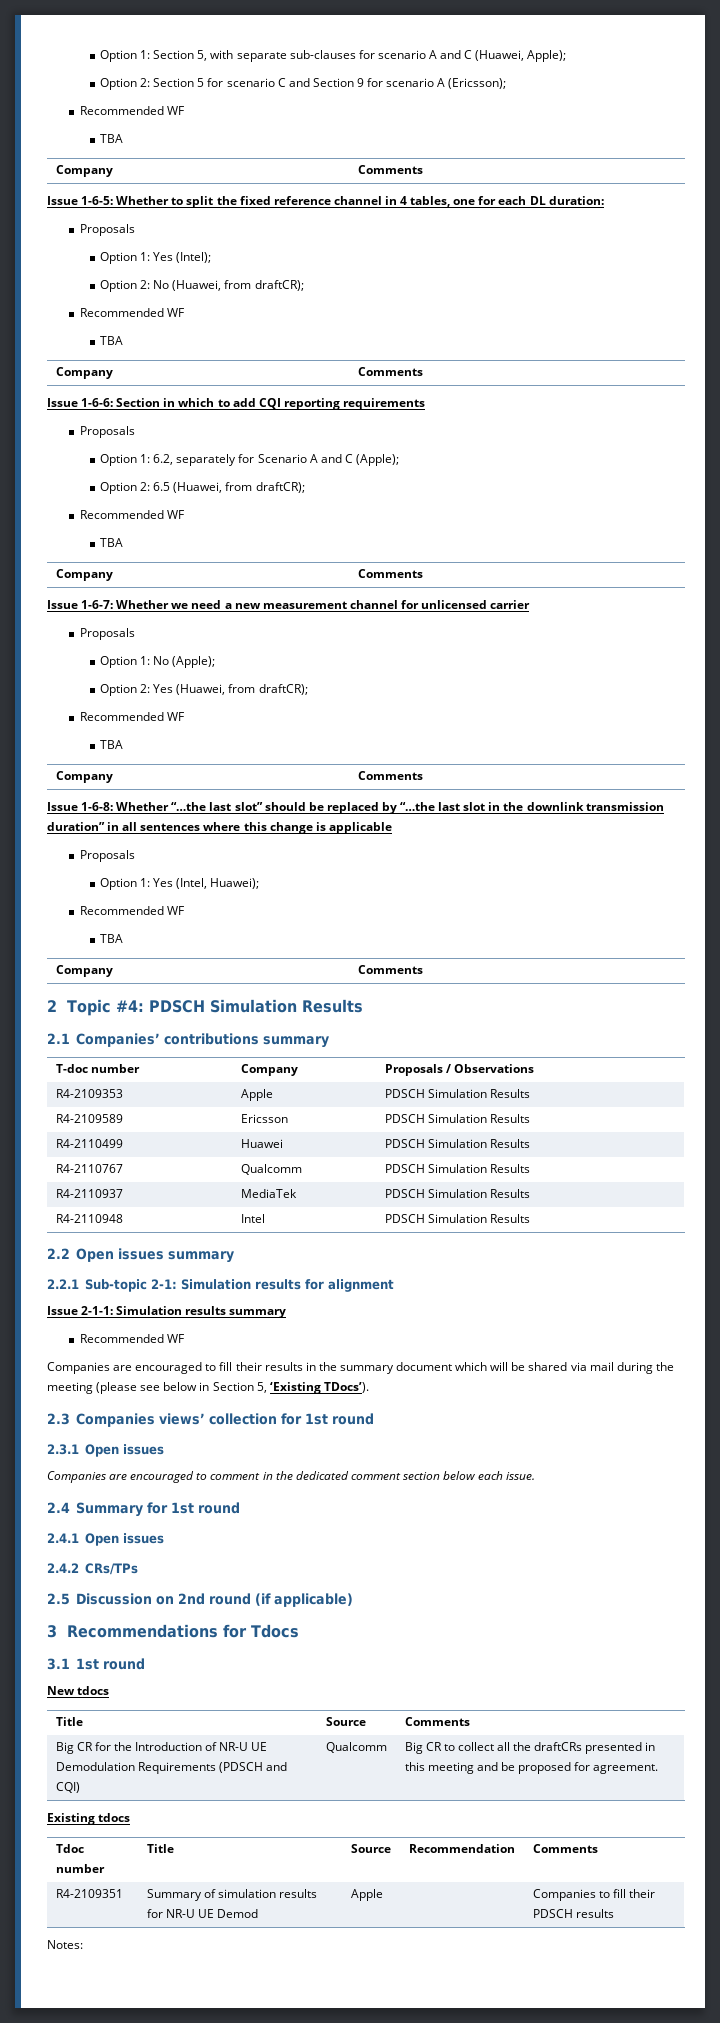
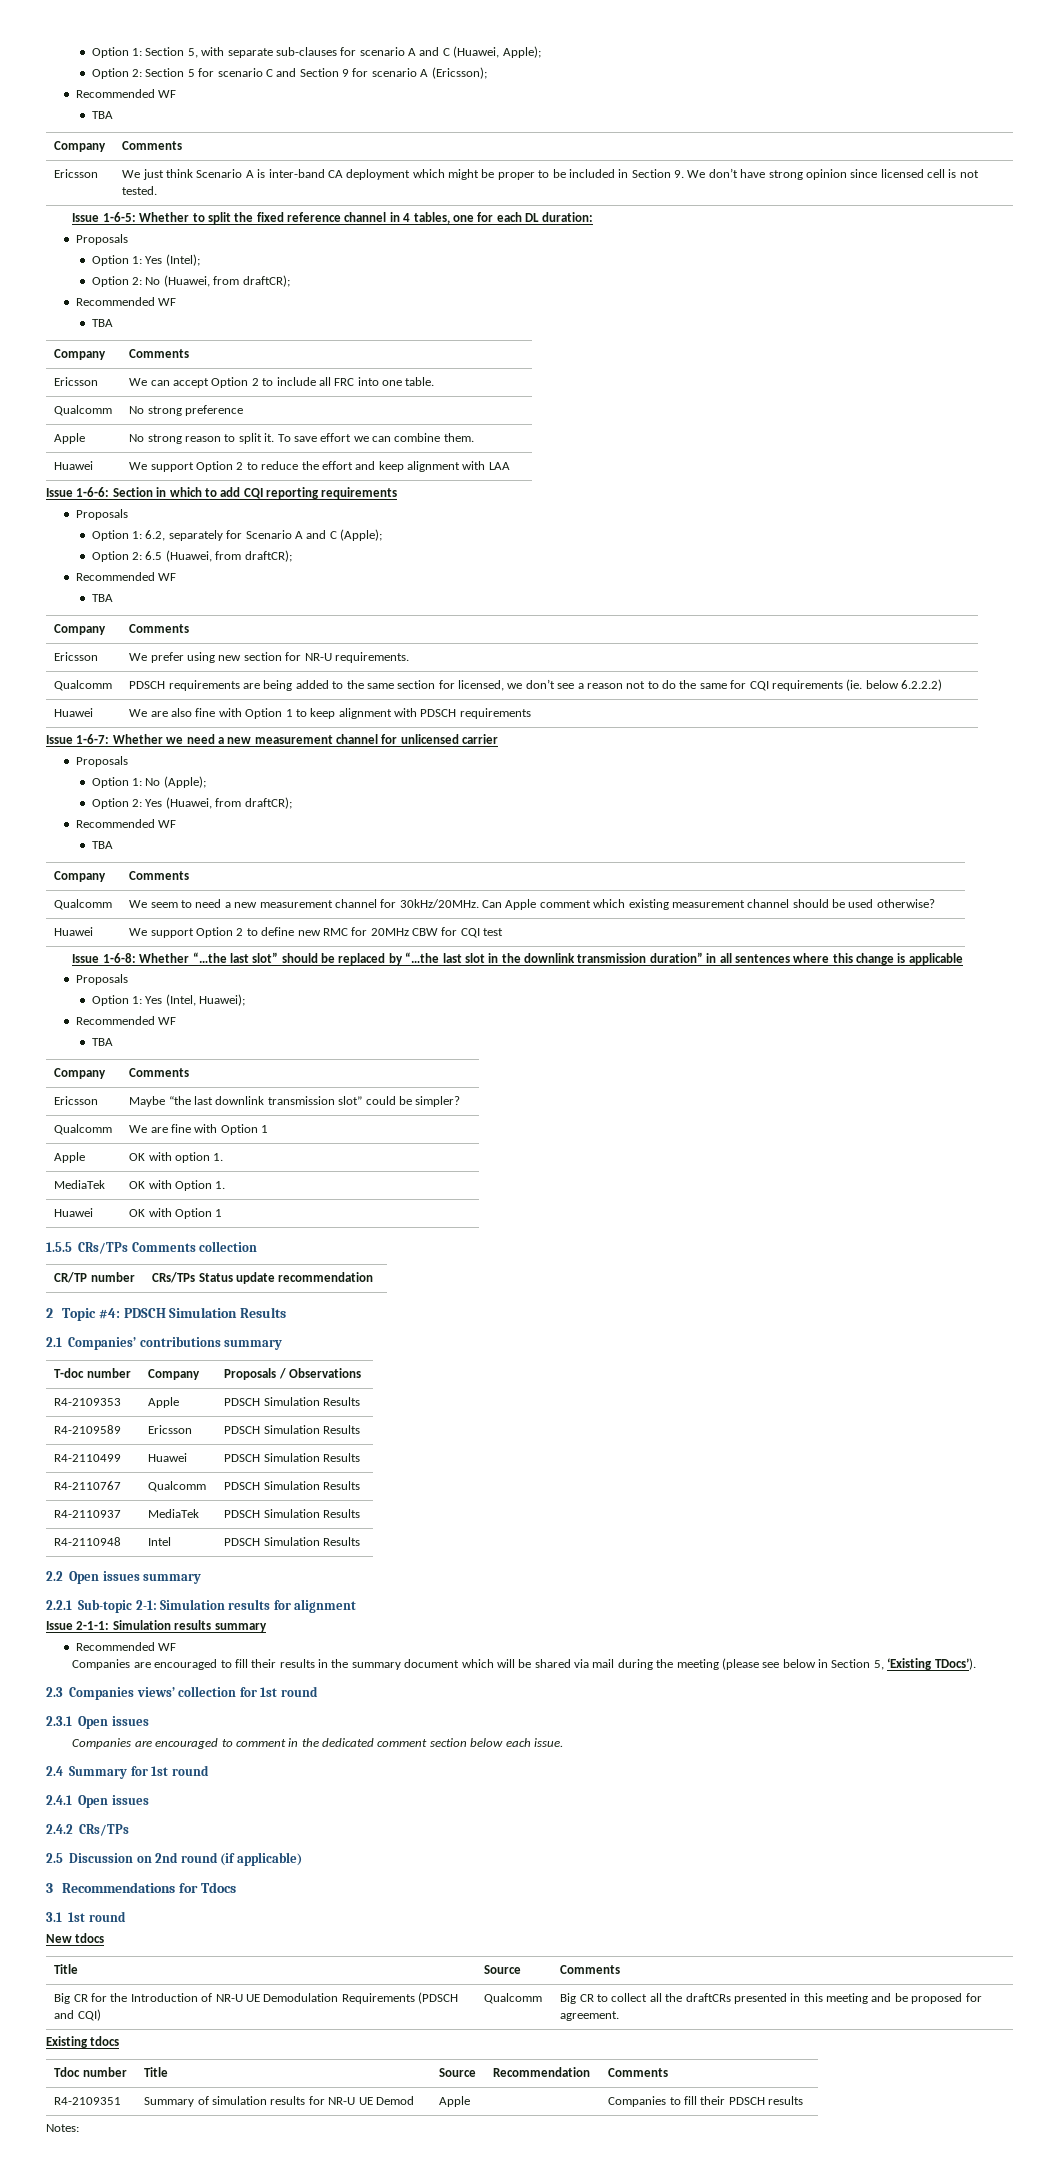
+ Ericsson | We just think Scenario A is inter-band CA deployment which might be proper to be included in Section 9. We don’t have strong opinion since licensed cell is not tested.
+ Ericsson | We can accept Option 2 to include all FRC into one table.
+ Qualcomm | No strong preference
+ Apple | No strong reason to split it. To save effort we can combine them.
+ Huawei | We support Option 2 to reduce the effort and keep alignment with LAA
+ Ericsson | We prefer using new section for NR-U requirements.
+ Qualcomm | PDSCH requirements are being added to the same section for licensed, we don’t see a reason not to do the same for CQI requirements (ie. below 6.2.2.2)
+ Huawei | We are also fine with Option 1 to keep alignment with PDSCH requirements
+ Qualcomm | We seem to need a new measurement channel for 30kHz/20MHz. Can Apple comment which existing measurement channel should be used otherwise?
+ Huawei | We support Option 2 to define new RMC for 20MHz CBW for CQI test
+ Ericsson | Maybe “the last downlink transmission slot” could be simpler?
+ Qualcomm | We are fine with Option 1
+ Apple | OK with option 1.
+ MediaTek | OK with Option 1.
+ Huawei | OK with Option 1
+ 1.5.5 CRs/TPs Comments collection
+ CR/TP number | CRs/TPs Status update recommendation

